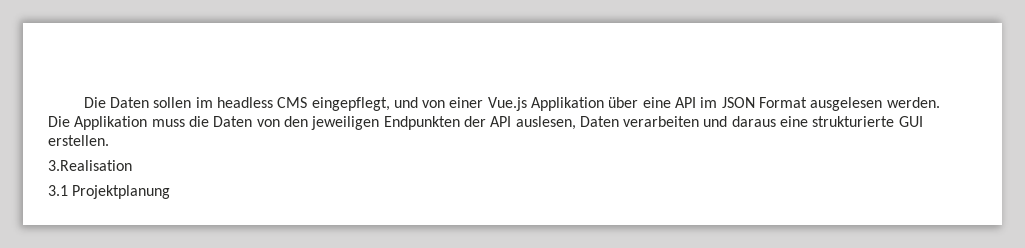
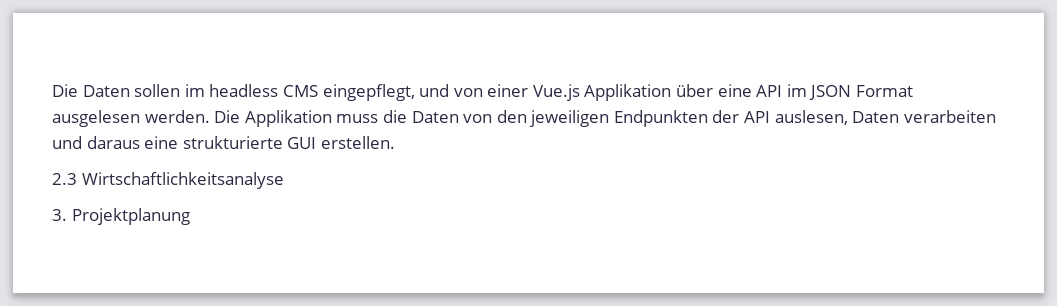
- 3.Realisation
- 3.1 Projektplanung
+ 2.3 Wirtschaftlichkeitsanalyse
+ 3. Projektplanung

